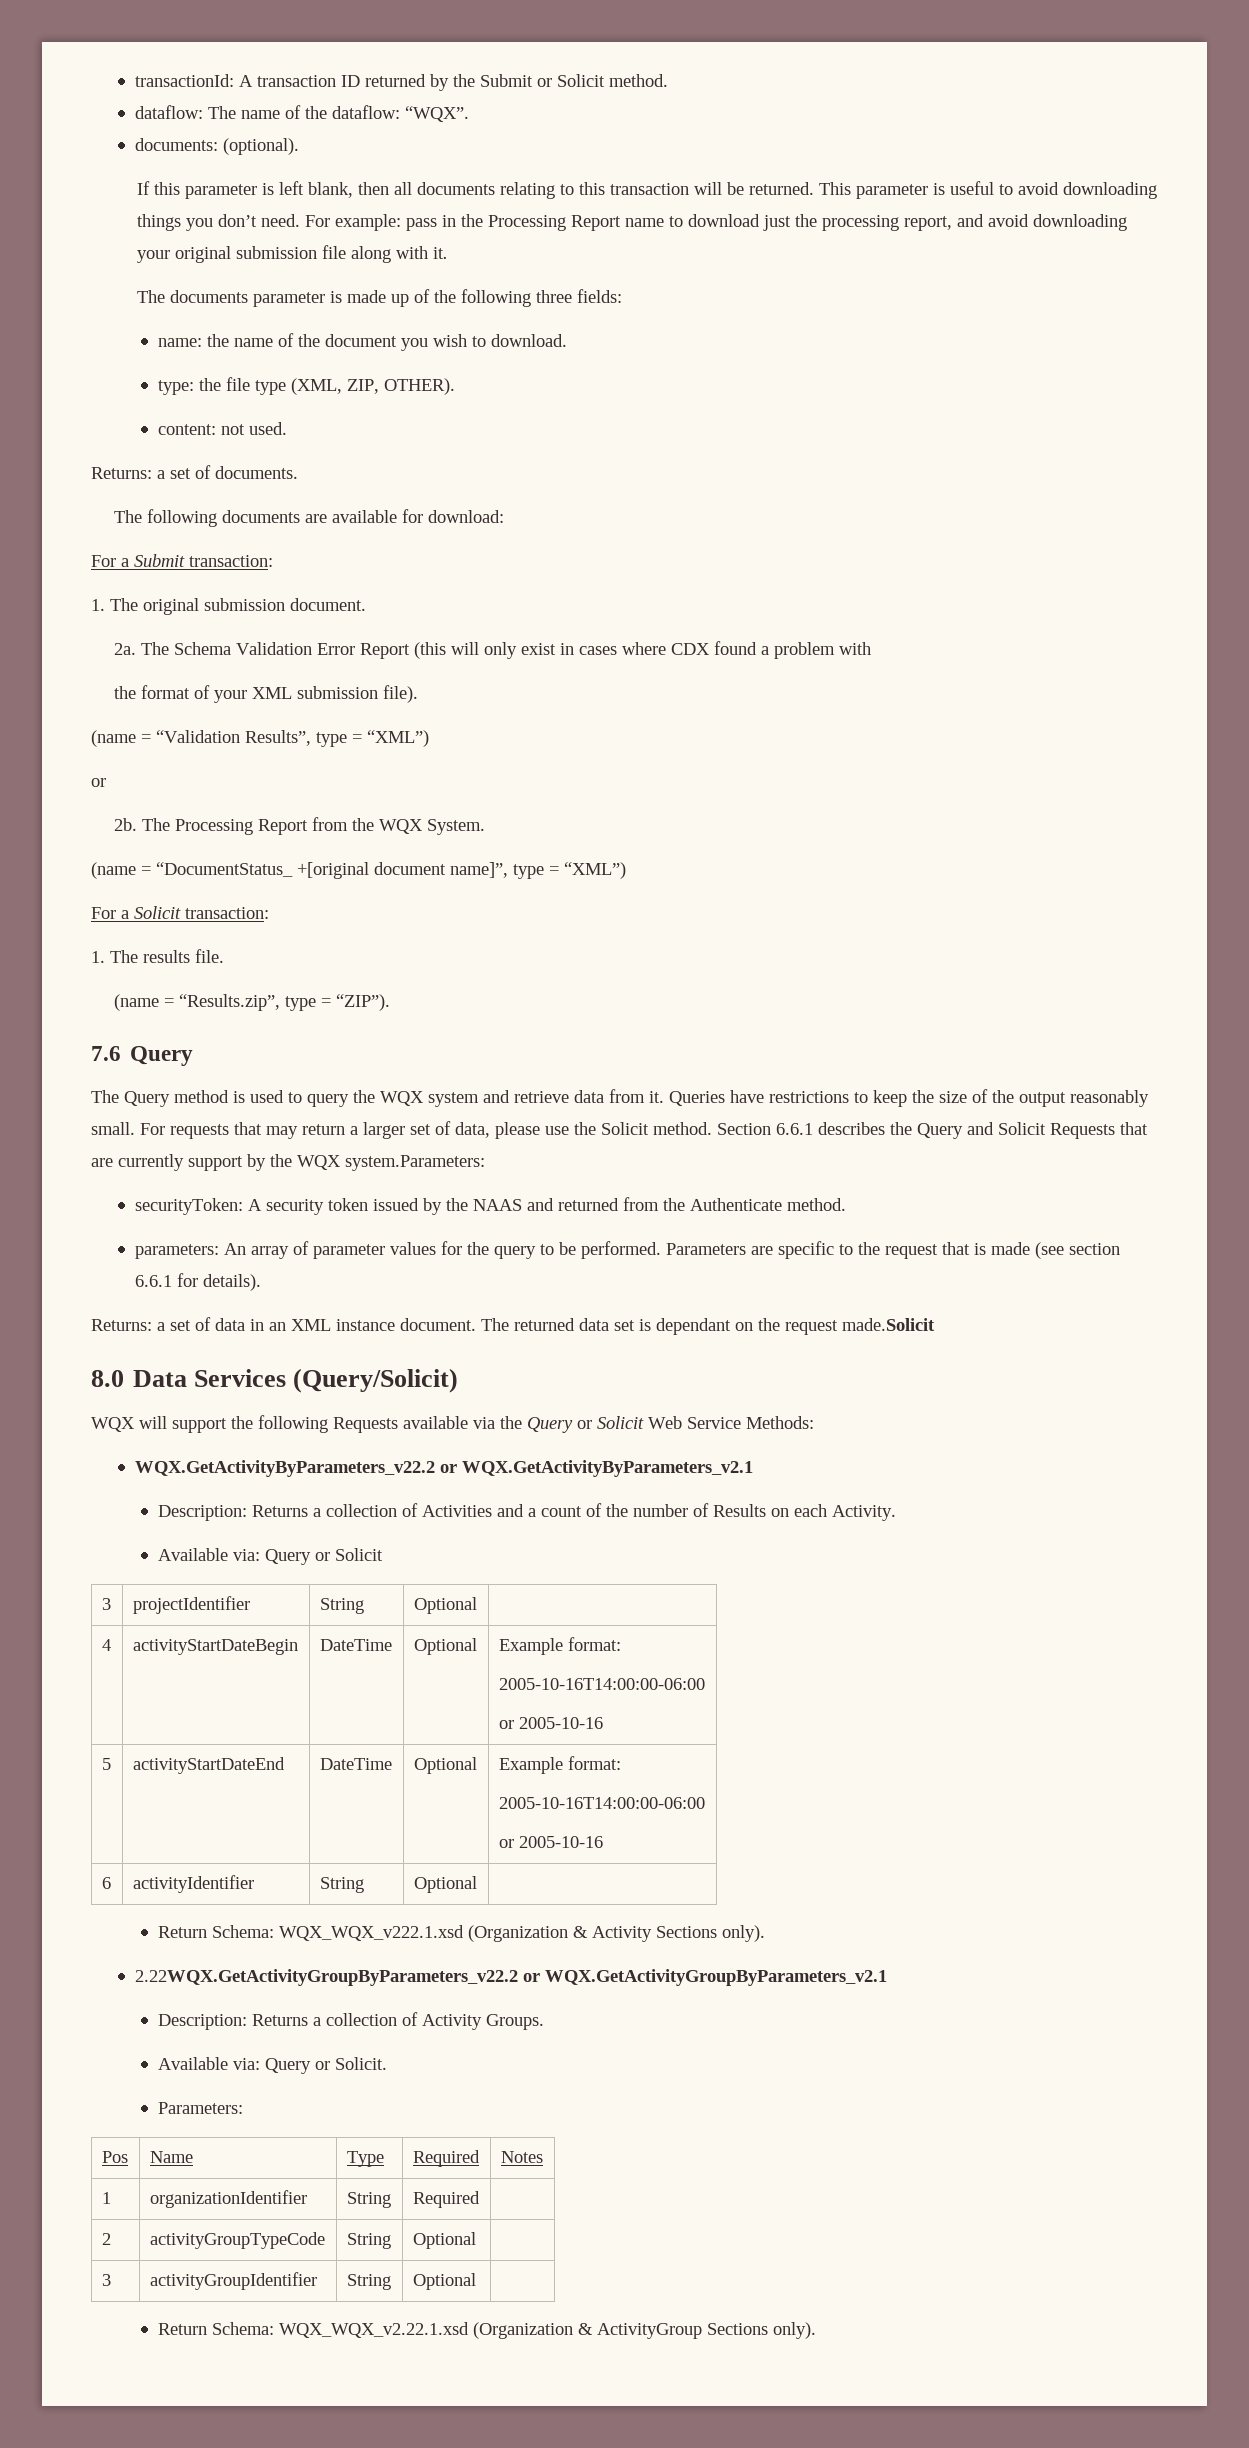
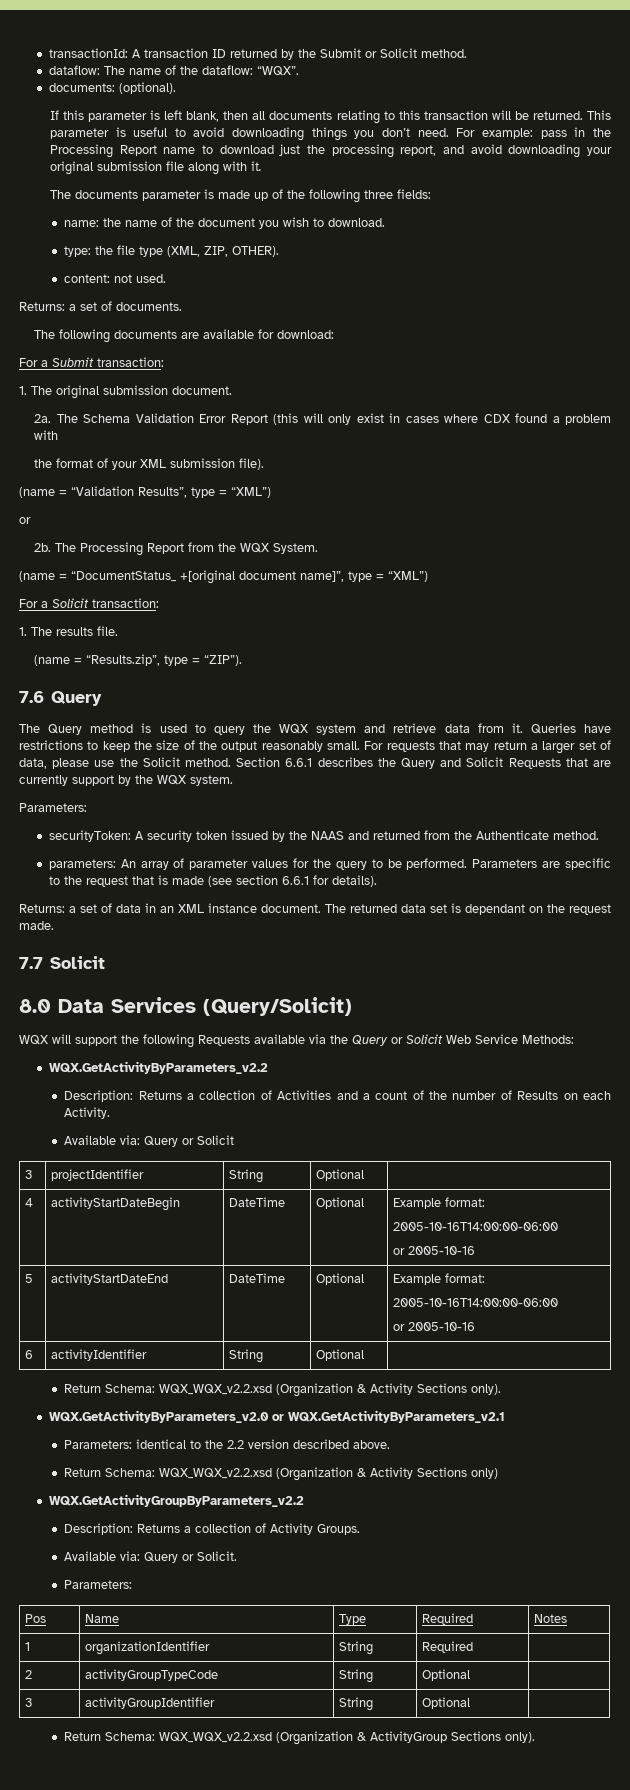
- Section 6.6.1 describes the Query and Solicit Requests that are currently support by the WQX system.Parameters:
+ Section 6.6.1 describes the Query and Solicit Requests that are currently support by the WQX system.
+ Parameters:
- The returned data set is dependant on the request made.Solicit
+ The returned data set is dependant on the request made.
+ 7.7 Solicit
- WQX.GetActivityByParameters_v22.2 or WQX.GetActivityByParameters_v2.1
+ WQX.GetActivityByParameters_v2.2
- Return Schema: WQX_WQX_v222.1.xsd (Organization & Activity Sections only).
+ Return Schema: WQX_WQX_v2.2.xsd (Organization & Activity Sections only).
- 2.22WQX.GetActivityGroupByParameters_v22.2 or WQX.GetActivityGroupByParameters_v2.1
+ WQX.GetActivityByParameters_v2.0 or WQX.GetActivityByParameters_v2.1
+ Parameters: identical to the 2.2 version described above.
+ Return Schema: WQX_WQX_v2.2.xsd (Organization & Activity Sections only)
+ WQX.GetActivityGroupByParameters_v2.2
- Return Schema: WQX_WQX_v2.22.1.xsd (Organization & ActivityGroup Sections only).
+ Return Schema: WQX_WQX_v2.2.xsd (Organization & ActivityGroup Sections only).

